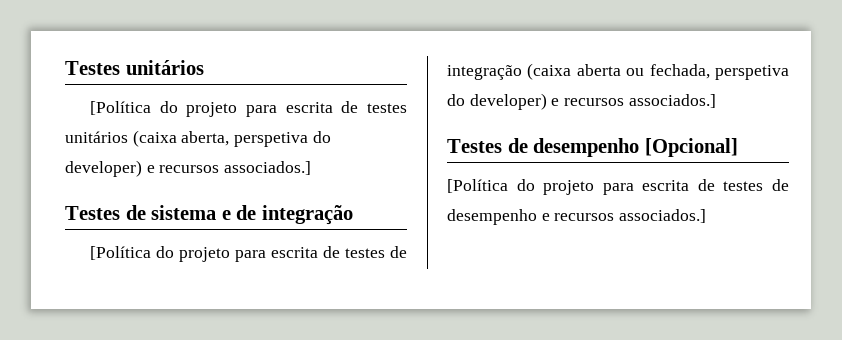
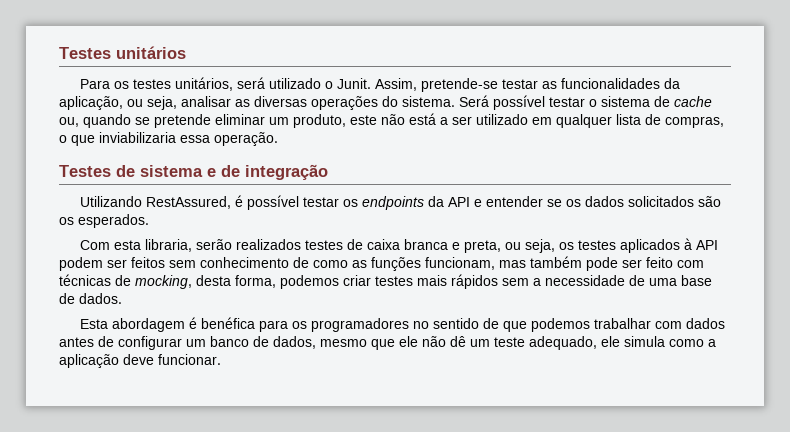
- [Política do projeto para escrita de testes unitários (caixa aberta, perspetiva do developer) e recursos associados.]
+ Para os testes unitários, será utilizado o Junit. Assim, pretende-se testar as funcionalidades da aplicação, ou seja, analisar as diversas operações do sistema. Será possível testar o sistema de cache ou, quando se pretende eliminar um produto, este não está a ser utilizado em qualquer lista de compras, o que inviabilizaria essa operação.
- [Política do projeto para escrita de testes de integração (caixa aberta ou fechada, perspetiva do developer) e recursos associados.]
- Testes de desempenho [Opcional]
- [Política do projeto para escrita de testes de desempenho e recursos associados.]
+ Utilizando RestAssured, é possível testar os endpoints da API e entender se os dados solicitados são os esperados.
+ Com esta libraria, serão realizados testes de caixa branca e preta, ou seja, os testes aplicados à API podem ser feitos sem conhecimento de como as funções funcionam, mas também pode ser feito com técnicas de mocking, desta forma, podemos criar testes mais rápidos sem a necessidade de uma base de dados.
+ Esta abordagem é benéfica para os programadores no sentido de que podemos trabalhar com dados antes de configurar um banco de dados, mesmo que ele não dê um teste adequado, ele simula como a aplicação deve funcionar.

